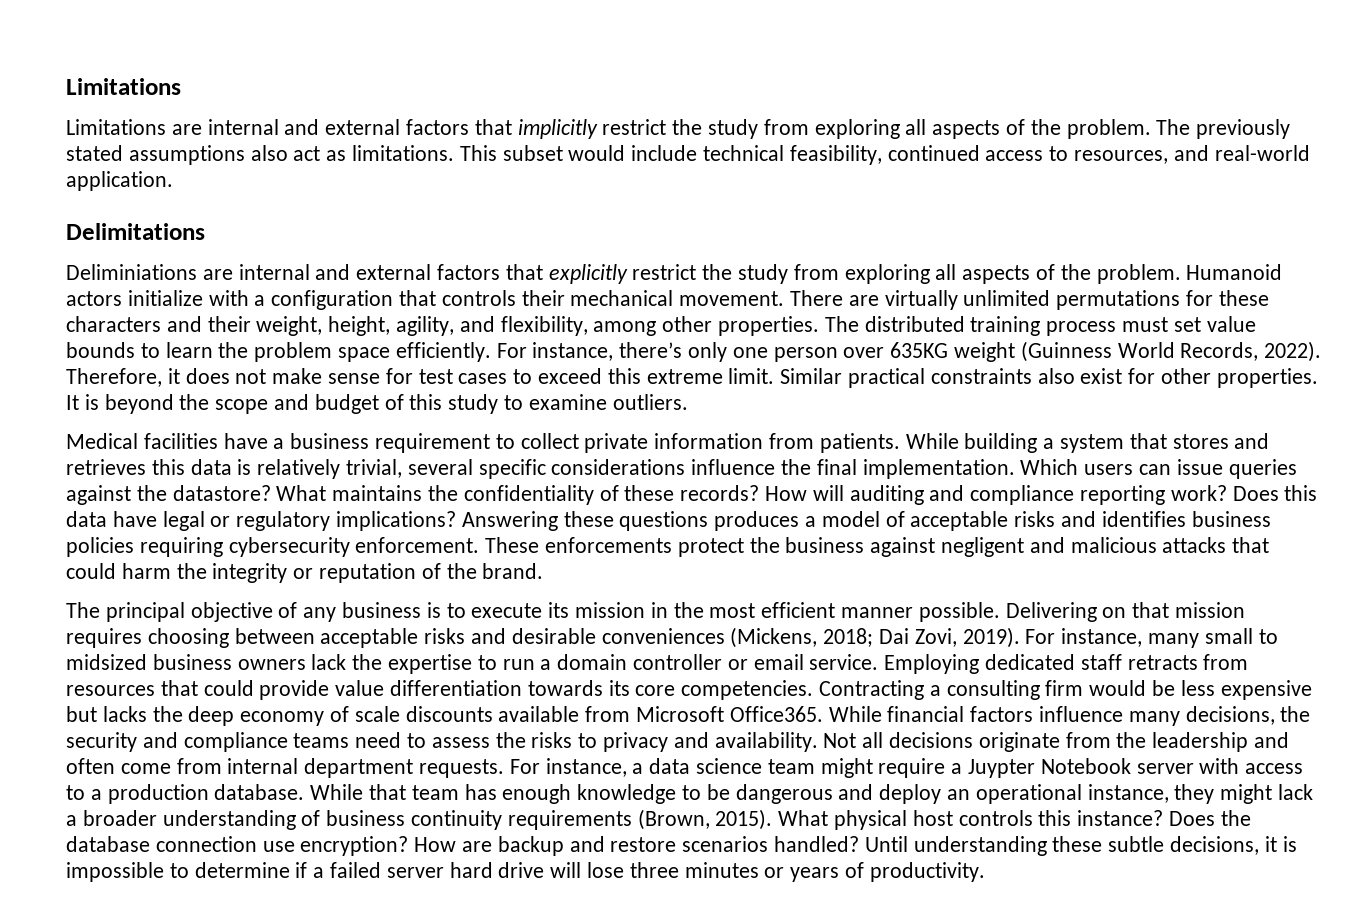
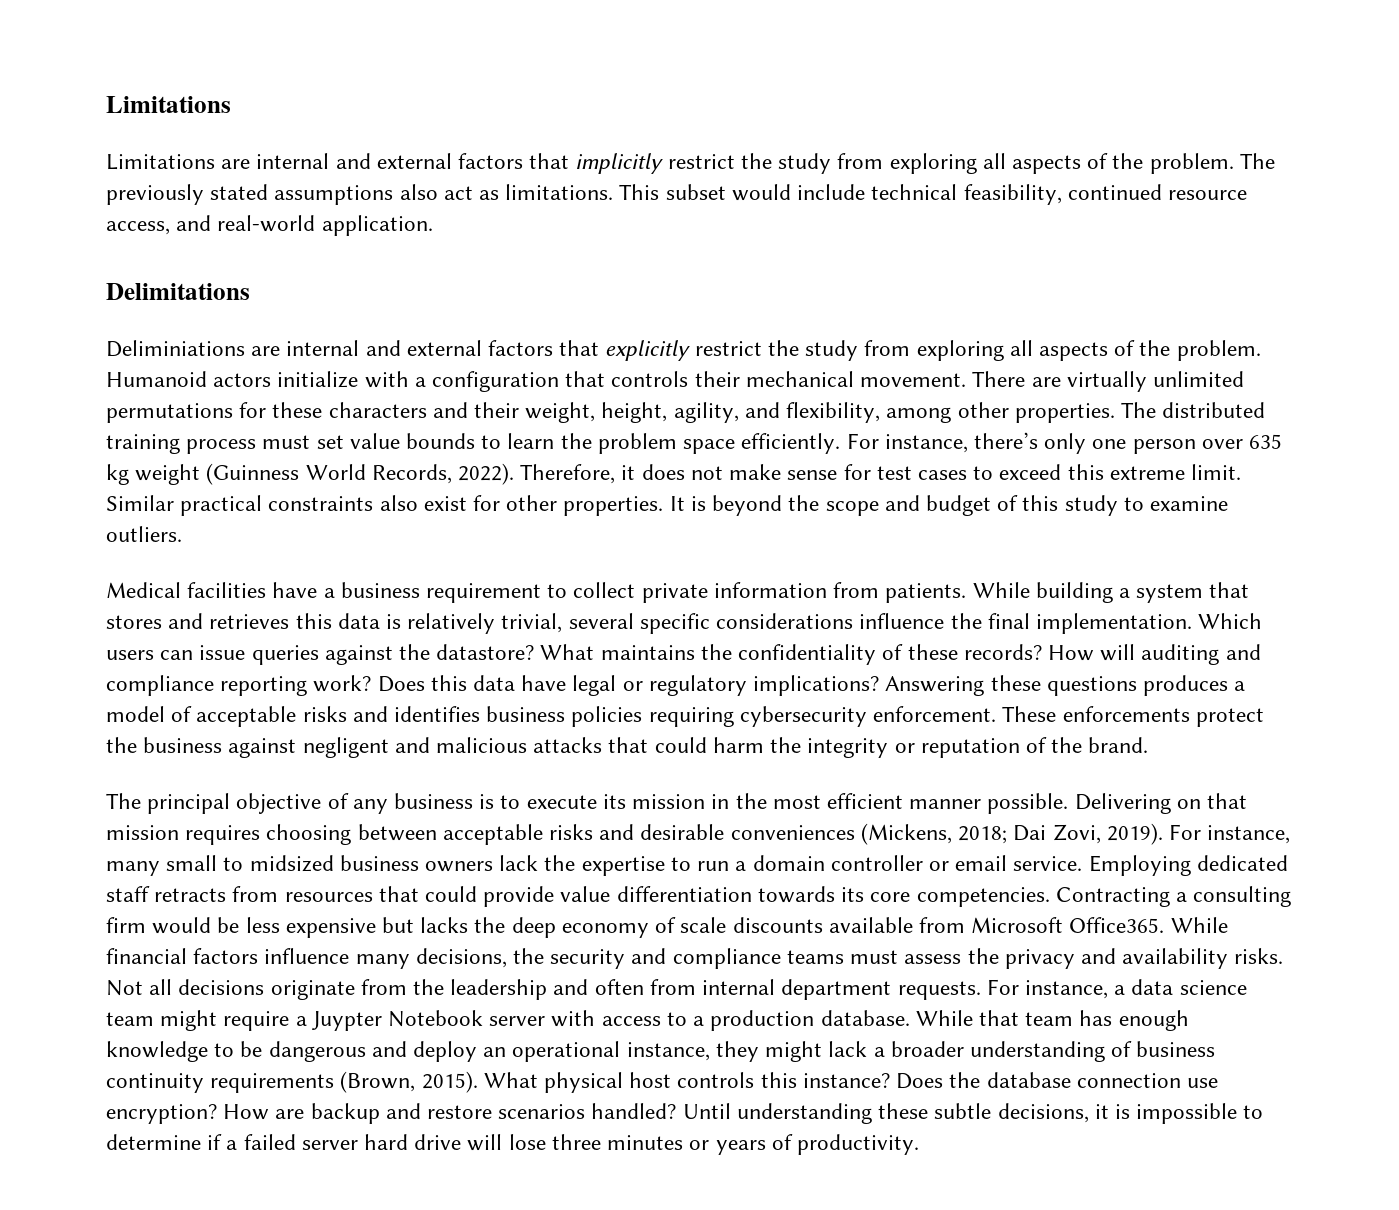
- This subset would include technical feasibility, continued access to resources, and real-world application.
+ This subset would include technical feasibility, continued resource access, and real-world application.
- For instance, there’s only one person over 635KG weight (Guinness World Records, 2022).
+ For instance, there’s only one person over 635 kg weight (Guinness World Records, 2022).
- While financial factors influence many decisions, the security and compliance teams need to assess the risks to privacy and availability.
+ While financial factors influence many decisions, the security and compliance teams must assess the privacy and availability risks.
- Not all decisions originate from the leadership and often come from internal department requests.
+ Not all decisions originate from the leadership and often from internal department requests.

